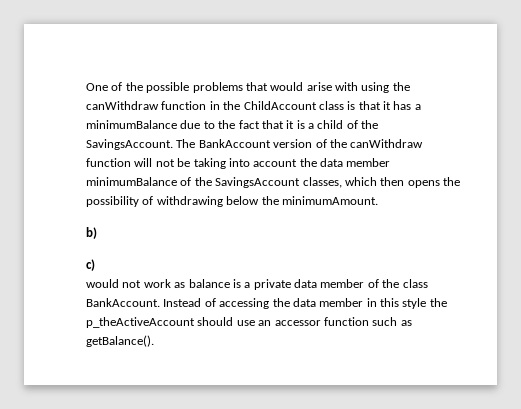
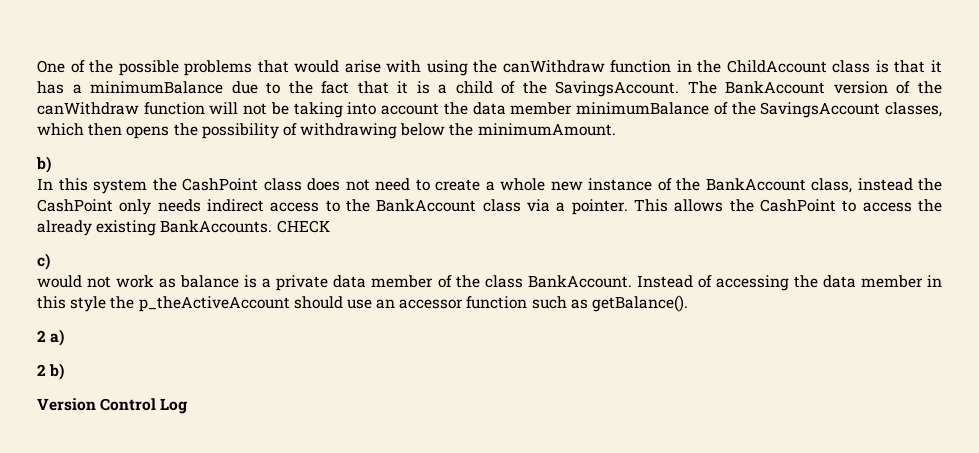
+ In this system the CashPoint class does not need to create a whole new instance of the BankAccount class, instead the CashPoint only needs indirect access to the BankAccount class via a pointer. This allows the CashPoint to access the already existing BankAccounts. CHECK
+ 2 a)
+ 2 b)
+ Version Control Log

